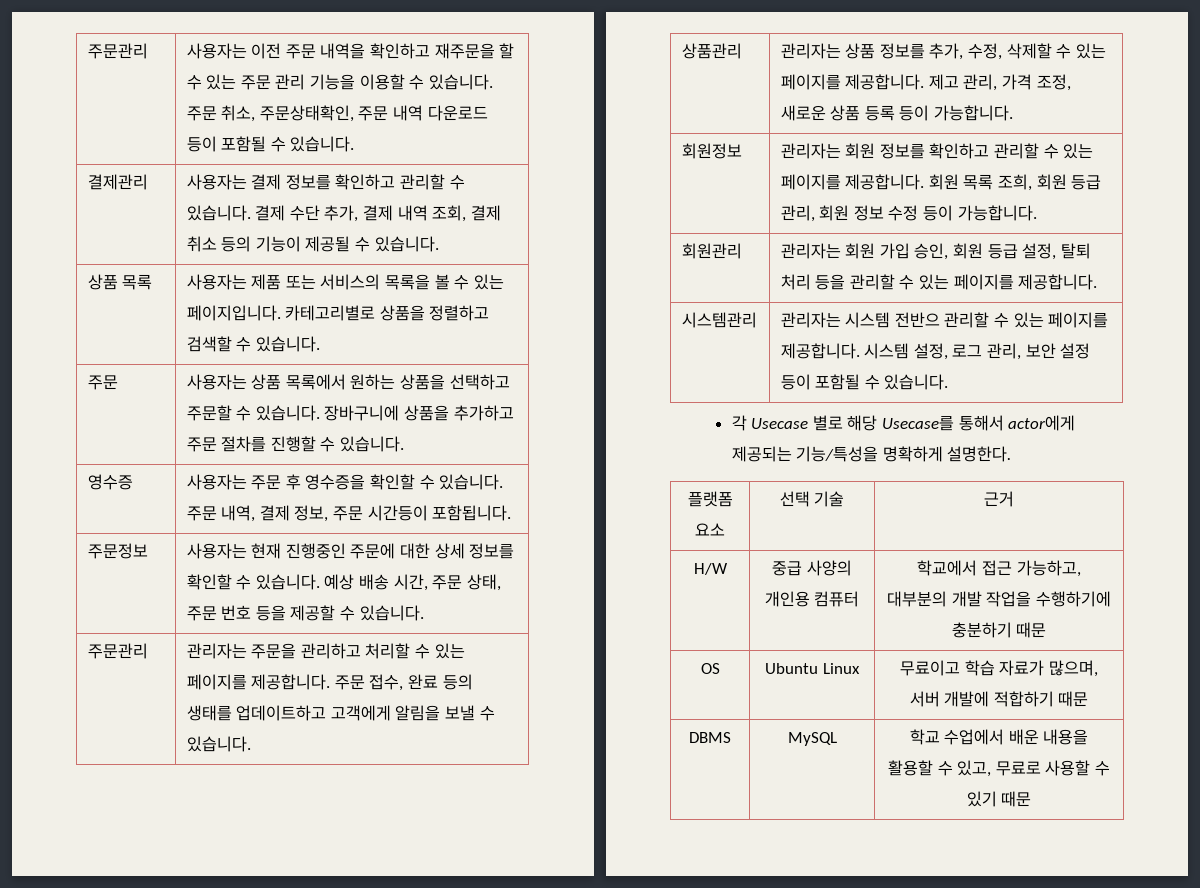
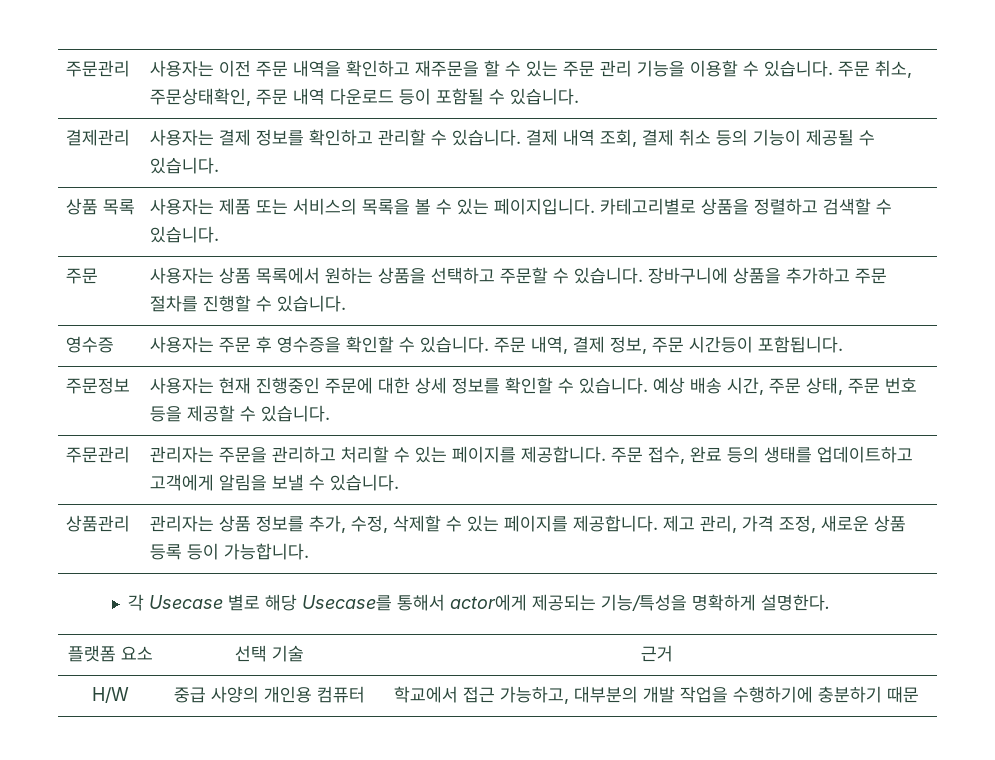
- 결제관리 | 사용자는 결제 정보를 확인하고 관리할 수 있습니다. 결제 수단 추가, 결제 내역 조회, 결제 취소 등의 기능이 제공될 수 있습니다.
+ 결제관리 | 사용자는 결제 정보를 확인하고 관리할 수 있습니다. 결제 내역 조회, 결제 취소 등의 기능이 제공될 수 있습니다.
- 회원정보 | 관리자는 회원 정보를 확인하고 관리할 수 있는 페이지를 제공합니다. 회원 목록 조희, 회원 등급 관리, 회원 정보 수정 등이 가능합니다.
- 회원관리 | 관리자는 회원 가입 승인, 회원 등급 설정, 탈퇴 처리 등을 관리할 수 있는 페이지를 제공합니다.
- 시스템관리 | 관리자는 시스템 전반으 관리할 수 있는 페이지를 제공합니다. 시스템 설정, 로그 관리, 보안 설정 등이 포함될 수 있습니다.
- OS | Ubuntu Linux | 무료이고 학습 자료가 많으며, 서버 개발에 적합하기 때문
- DBMS | MySQL | 학교 수업에서 배운 내용을 활용할 수 있고, 무료로 사용할 수 있기 때문

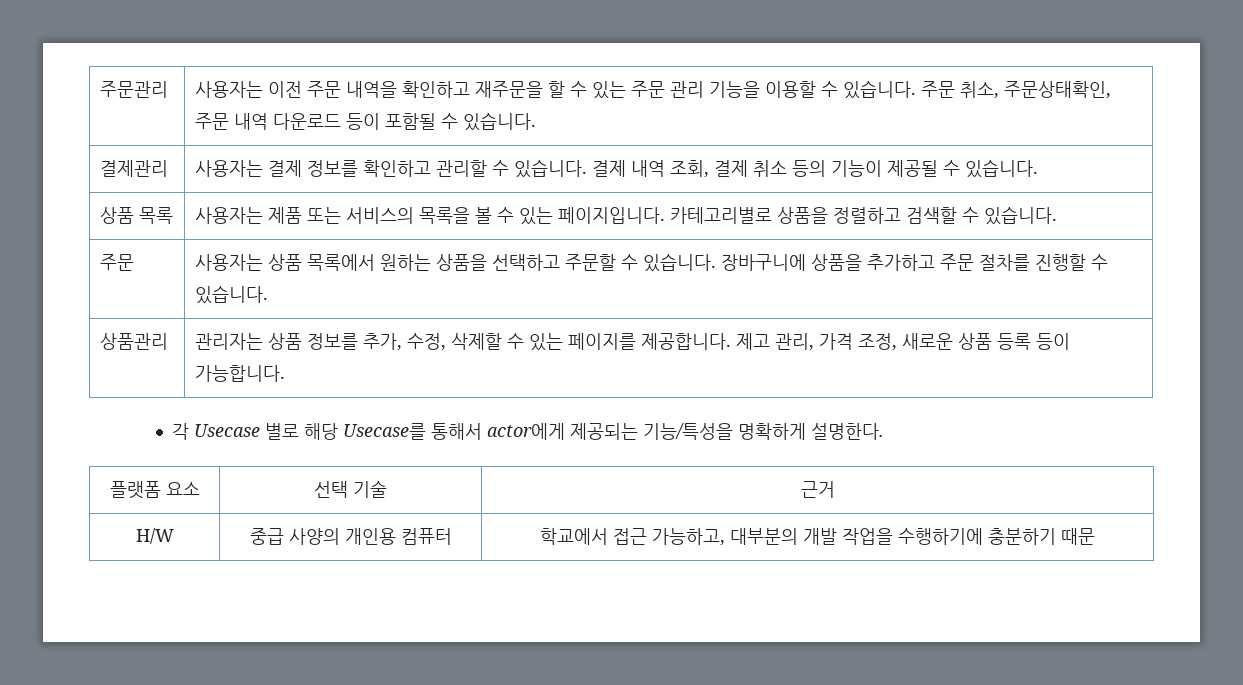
- 영수증 | 사용자는 주문 후 영수증을 확인할 수 있습니다. 주문 내역, 결제 정보, 주문 시간등이 포함됩니다.
- 주문정보 | 사용자는 현재 진행중인 주문에 대한 상세 정보를 확인할 수 있습니다. 예상 배송 시간, 주문 상태, 주문 번호 등을 제공할 수 있습니다.
- 주문관리 | 관리자는 주문을 관리하고 처리할 수 있는 페이지를 제공합니다. 주문 접수, 완료 등의 생태를 업데이트하고 고객에게 알림을 보낼 수 있습니다.

